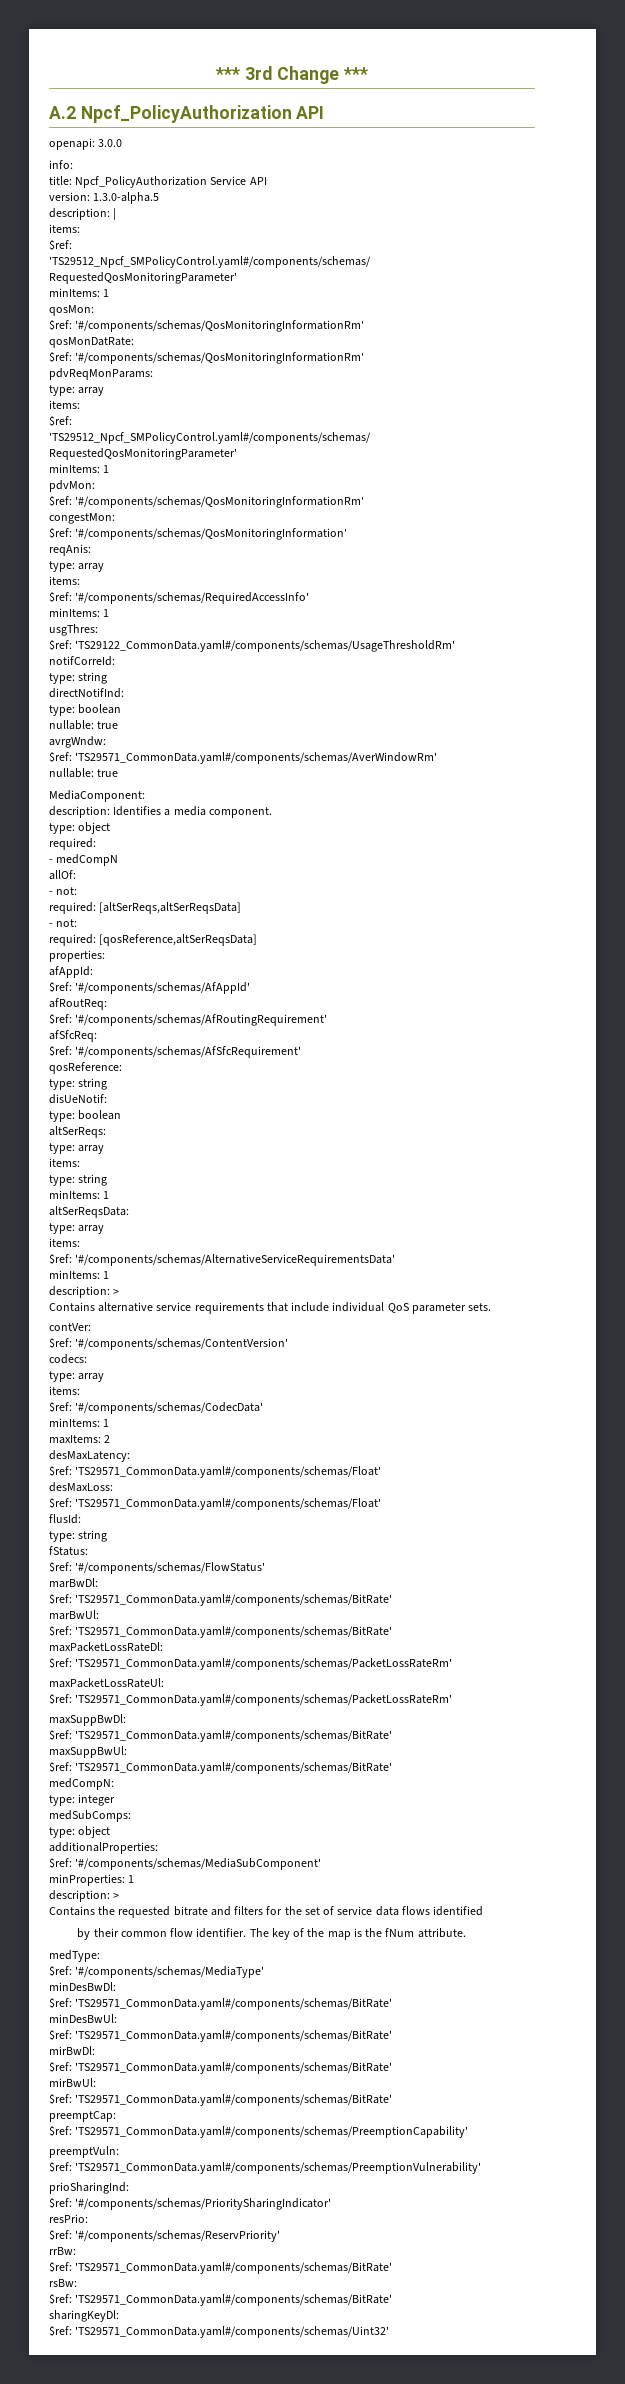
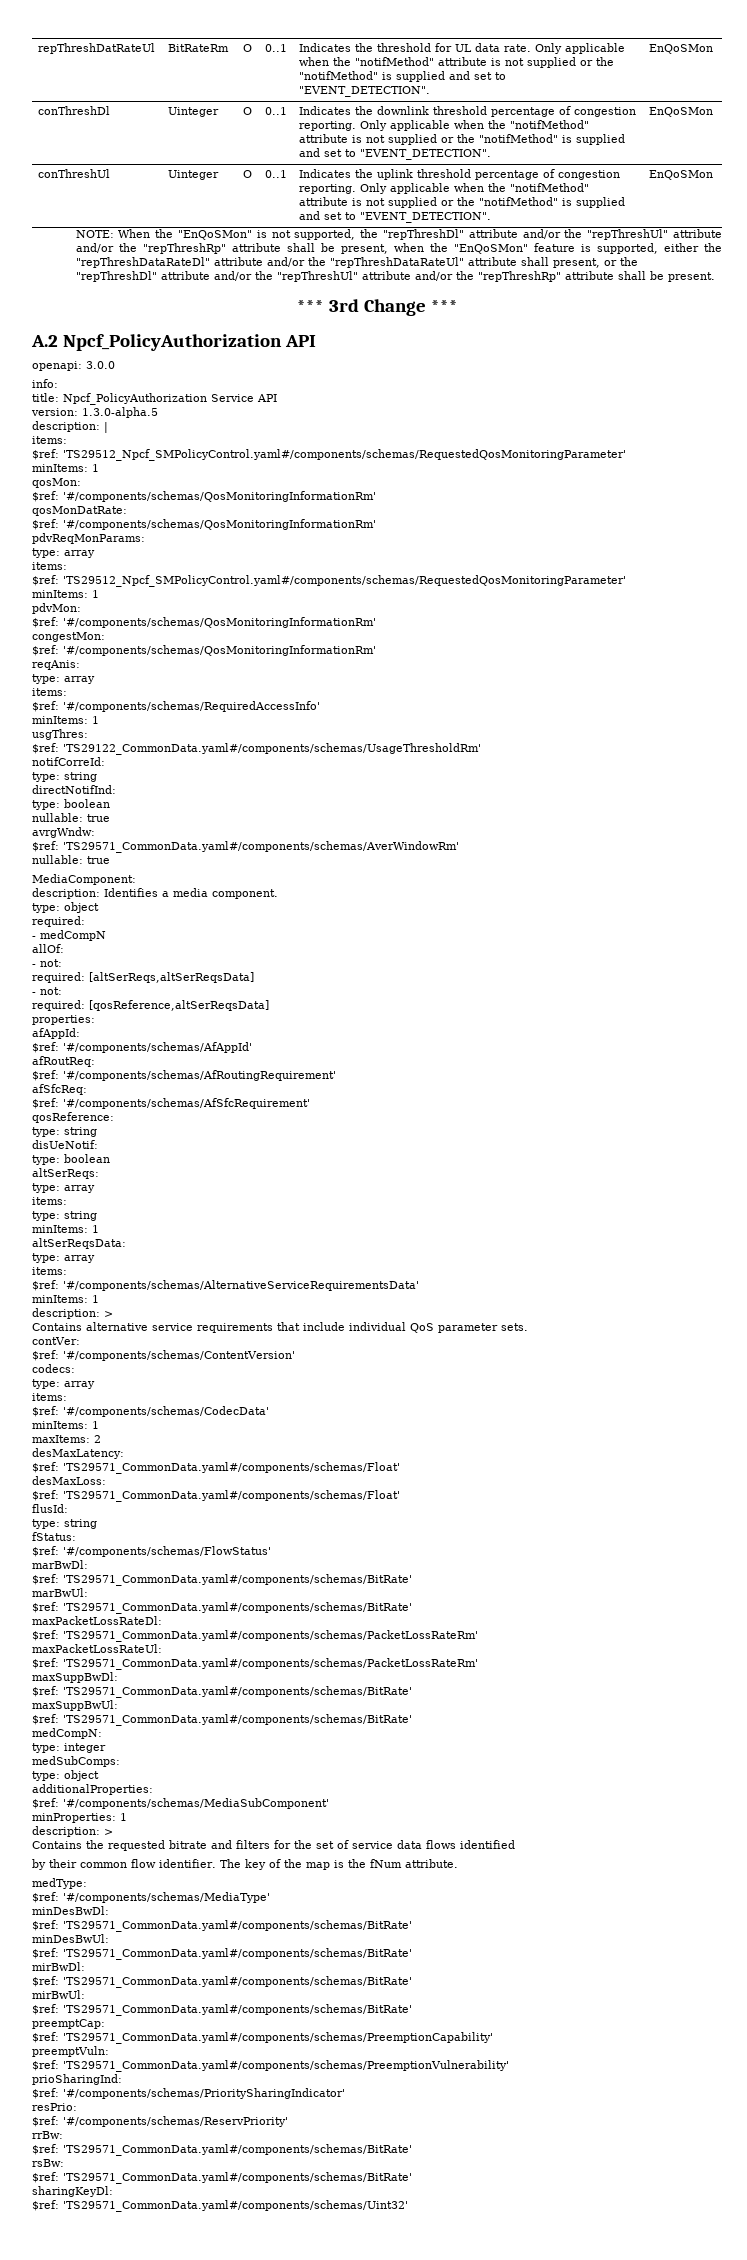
+ repThreshDatRateUl | BitRateRm | O | 0..1 | Indicates the threshold for UL data rate. Only applicable when the "notifMethod" attribute is not supplied or the "notifMethod" is supplied and set to "EVENT_DETECTION". | EnQoSMon
+ conThreshDl | Uinteger | O | 0..1 | Indicates the downlink threshold percentage of congestion reporting. Only applicable when the "notifMethod" attribute is not supplied or the "notifMethod" is supplied and set to "EVENT_DETECTION". | EnQoSMon
+ conThreshUl | Uinteger | O | 0..1 | Indicates the uplink threshold percentage of congestion reporting. Only applicable when the "notifMethod" attribute is not supplied or the "notifMethod" is supplied and set to "EVENT_DETECTION". | EnQoSMon
+ NOTE: When the "EnQoSMon" is not supported, the "repThreshDl" attribute and/or the "repThreshUl" attribute and/or the "repThreshRp" attribute shall be present, when the "EnQoSMon" feature is supported, either the "repThreshDataRateDl" attribute and/or the "repThreshDataRateUl" attribute shall present, or the "repThreshDl" attribute and/or the "repThreshUl" attribute and/or the "repThreshRp" attribute shall be present.
  congestMon:
- $ref: '#/components/schemas/QosMonitoringInformation'
+ $ref: '#/components/schemas/QosMonitoringInformationRm'

